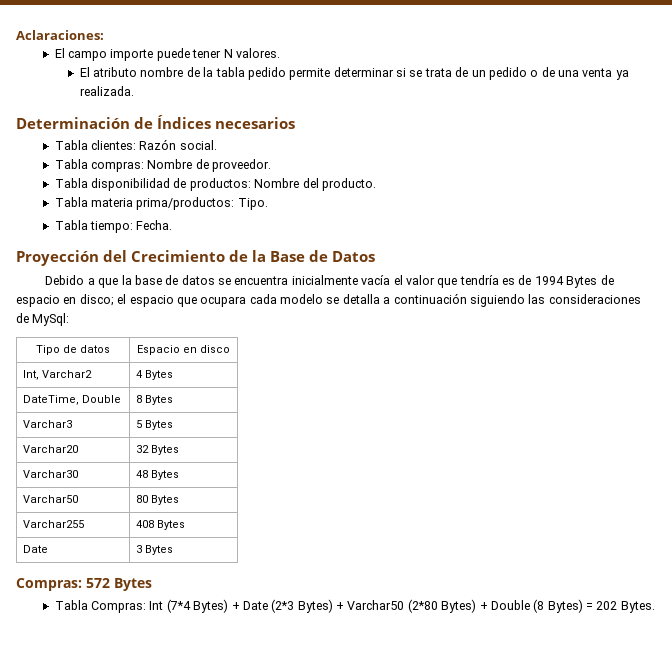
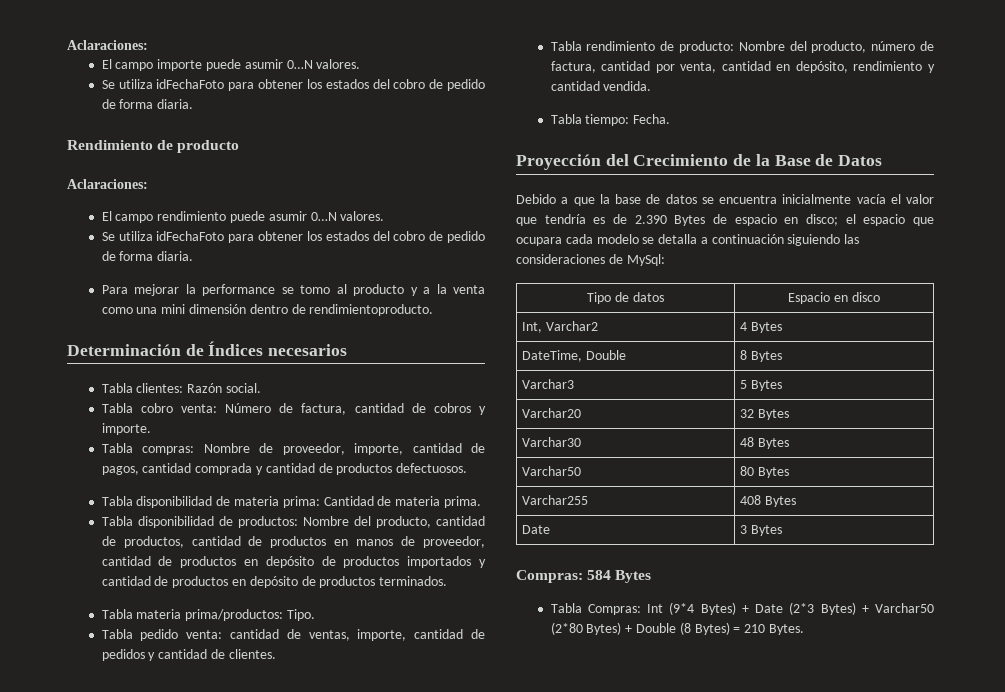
- El campo importe puede tener N valores.
- El atributo nombre de la tabla pedido permite determinar si se trata de un pedido o de una venta ya realizada.
+ El campo importe puede asumir 0…N valores.
+ Se utiliza idFechaFoto para obtener los estados del cobro de pedido de forma diaria.
+ Rendimiento de producto
+ Aclaraciones:
+ El campo rendimiento puede asumir 0…N valores.
+ Se utiliza idFechaFoto para obtener los estados del cobro de pedido de forma diaria.
+ Para mejorar la performance se tomo al producto y a la venta como una mini dimensión dentro de rendimientoproducto.
- Tabla compras: Nombre de proveedor.
+ Tabla cobro venta: Número de factura, cantidad de cobros y importe.
+ Tabla compras: Nombre de proveedor, importe, cantidad de pagos, cantidad comprada y cantidad de productos defectuosos.
+ Tabla disponibilidad de materia prima: Cantidad de materia prima.
- Tabla disponibilidad de productos: Nombre del producto.
+ Tabla disponibilidad de productos: Nombre del producto, cantidad de productos, cantidad de productos en manos de proveedor, cantidad de productos en depósito de productos importados y cantidad de productos en depósito de productos terminados.
  Tabla materia prima/productos: Tipo.
+ Tabla pedido venta: cantidad de ventas, importe, cantidad de pedidos y cantidad de clientes.
+ Tabla rendimiento de producto: Nombre del producto, número de factura, cantidad por venta, cantidad en depósito, rendimiento y cantidad vendida.
- Debido a que la base de datos se encuentra inicialmente vacía el valor que tendría es de 1994 Bytes de espacio en disco; el espacio que ocupara cada modelo se detalla a continuación siguiendo las consideraciones de MySql:
+ Debido a que la base de datos se encuentra inicialmente vacía el valor que tendría es de 2.390 Bytes de espacio en disco; el espacio que ocupara cada modelo se detalla a continuación siguiendo las consideraciones de MySql:
- Compras: 572 Bytes
+ Compras: 584 Bytes
- Tabla Compras: Int (7*4 Bytes) + Date (2*3 Bytes) + Varchar50 (2*80 Bytes) + Double (8 Bytes) = 202 Bytes.
+ Tabla Compras: Int (9*4 Bytes) + Date (2*3 Bytes) + Varchar50 (2*80 Bytes) + Double (8 Bytes) = 210 Bytes.

